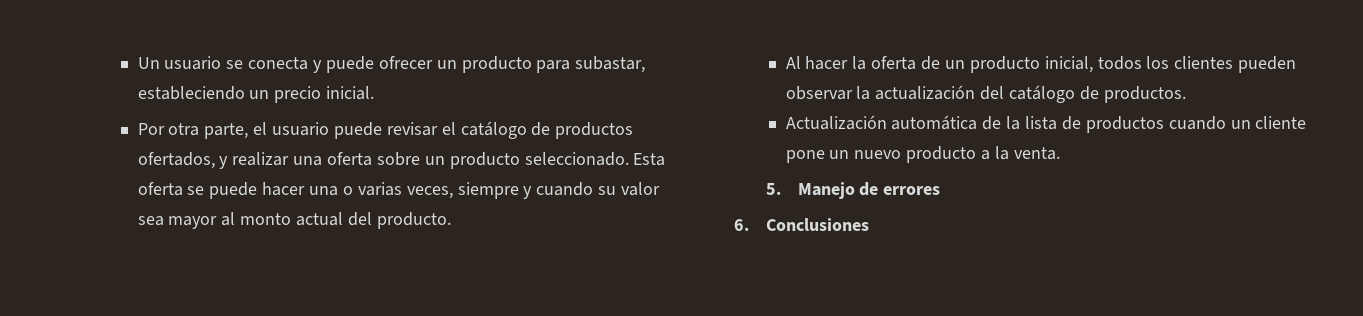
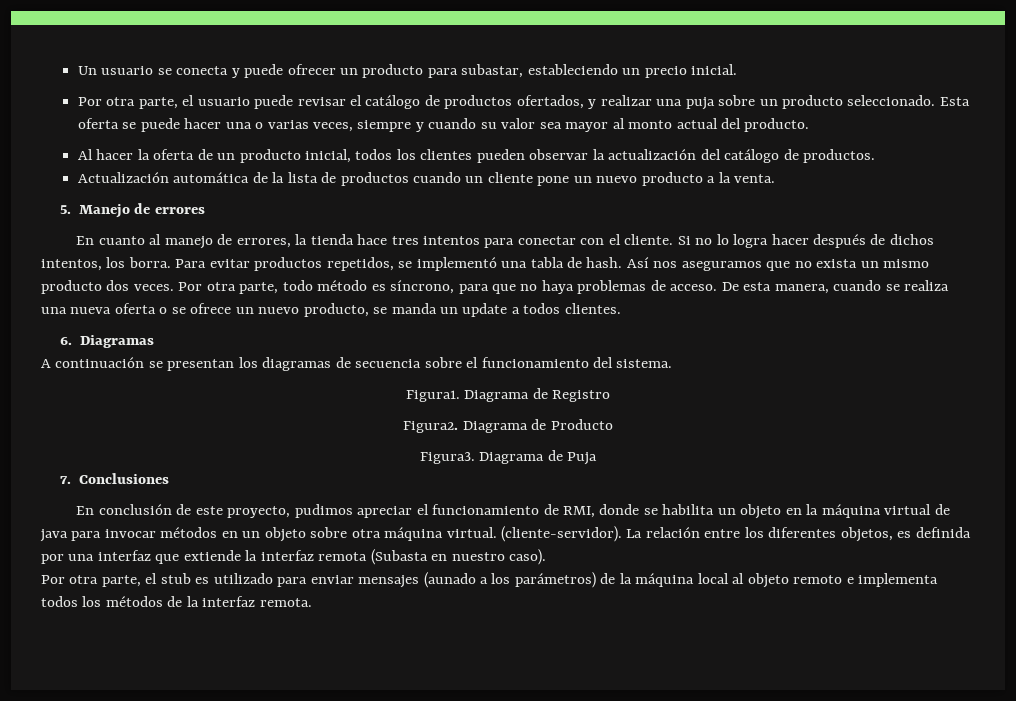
- Por otra parte, el usuario puede revisar el catálogo de productos ofertados, y realizar una oferta sobre un producto seleccionado.
+ Por otra parte, el usuario puede revisar el catálogo de productos ofertados, y realizar una puja sobre un producto seleccionado.
- 6. Conclusiones
+ En cuanto al manejo de errores, la tienda hace tres intentos para conectar con el cliente. Si no lo logra hacer después de dichos intentos, los borra. Para evitar productos repetidos, se implementó una tabla de hash. Así nos aseguramos que no exista un mismo producto dos veces. Por otra parte, todo método es síncrono, para que no haya problemas de acceso. De esta manera, cuando se realiza una nueva oferta o se ofrece un nuevo producto, se manda un update a todos clientes.
+ 6. Diagramas
+ A continuación se presentan los diagramas de secuencia sobre el funcionamiento del sistema.
+ Figura1. Diagrama de Registro
+ Figura2. Diagrama de Producto
+ Figura3. Diagrama de Puja
+ 7. Conclusiones
+ En conclusión de este proyecto, pudimos apreciar el funcionamiento de RMI, donde se habilita un objeto en la máquina virtual de java para invocar métodos en un objeto sobre otra máquina virtual. (cliente-servidor). La relación entre los diferentes objetos, es definida por una interfaz que extiende la interfaz remota (Subasta en nuestro caso).
+ Por otra parte, el stub es utilizado para enviar mensajes (aunado a los parámetros) de la máquina local al objeto remoto e implementa todos los métodos de la interfaz remota.

